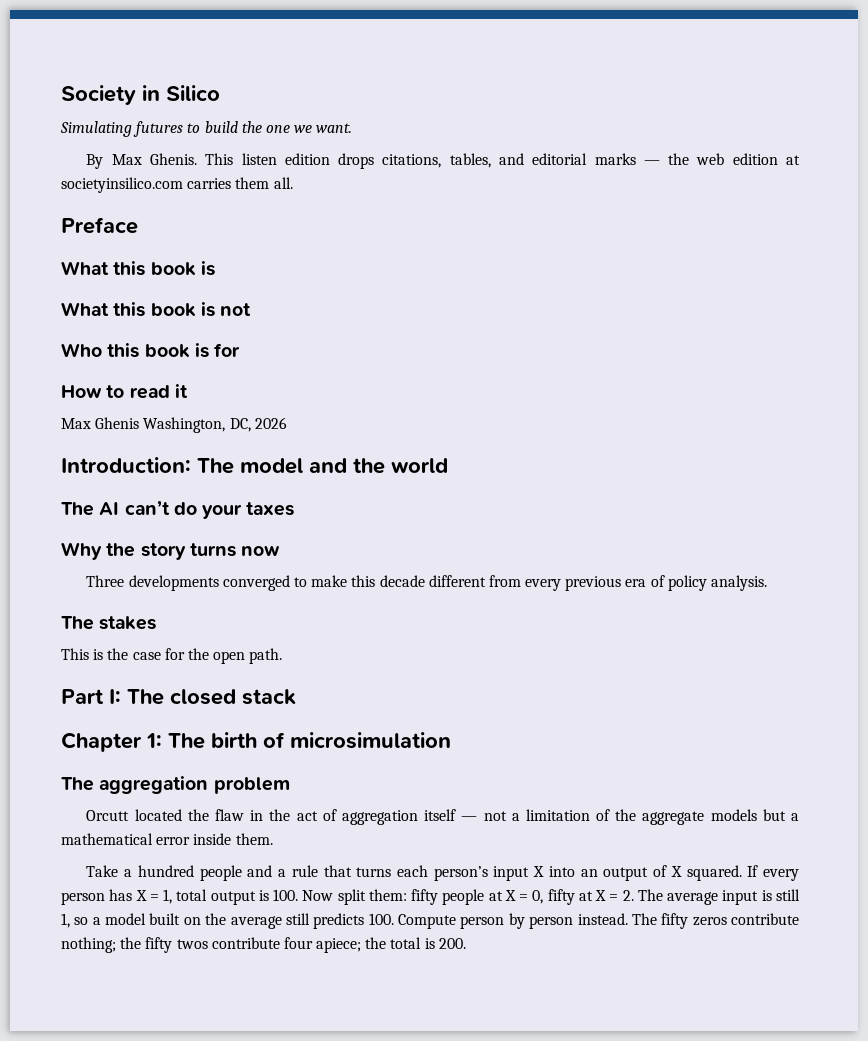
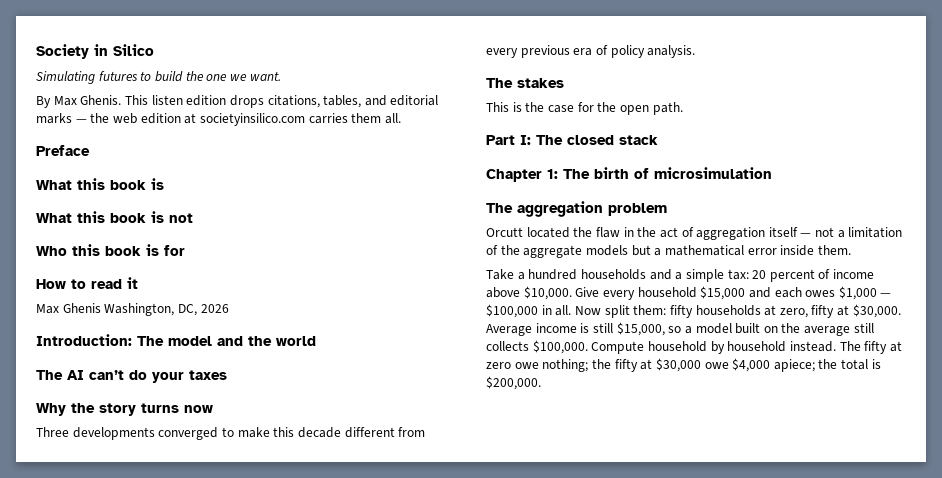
- Take a hundred people and a rule that turns each person’s input X into an output of X squared. If every person has X = 1, total output is 100. Now split them: fifty people at X = 0, fifty at X = 2. The average input is still 1, so a model built on the average still predicts 100. Compute person by person instead. The fifty zeros contribute nothing; the fifty twos contribute four apiece; the total is 200.
+ Take a hundred households and a simple tax: 20 percent of income above $10,000. Give every household $15,000 and each owes $1,000 — $100,000 in all. Now split them: fifty households at zero, fifty at $30,000. Average income is still $15,000, so a model built on the average still collects $100,000. Compute household by household instead. The fifty at zero owe nothing; the fifty at $30,000 owe $4,000 apiece; the total is $200,000.

